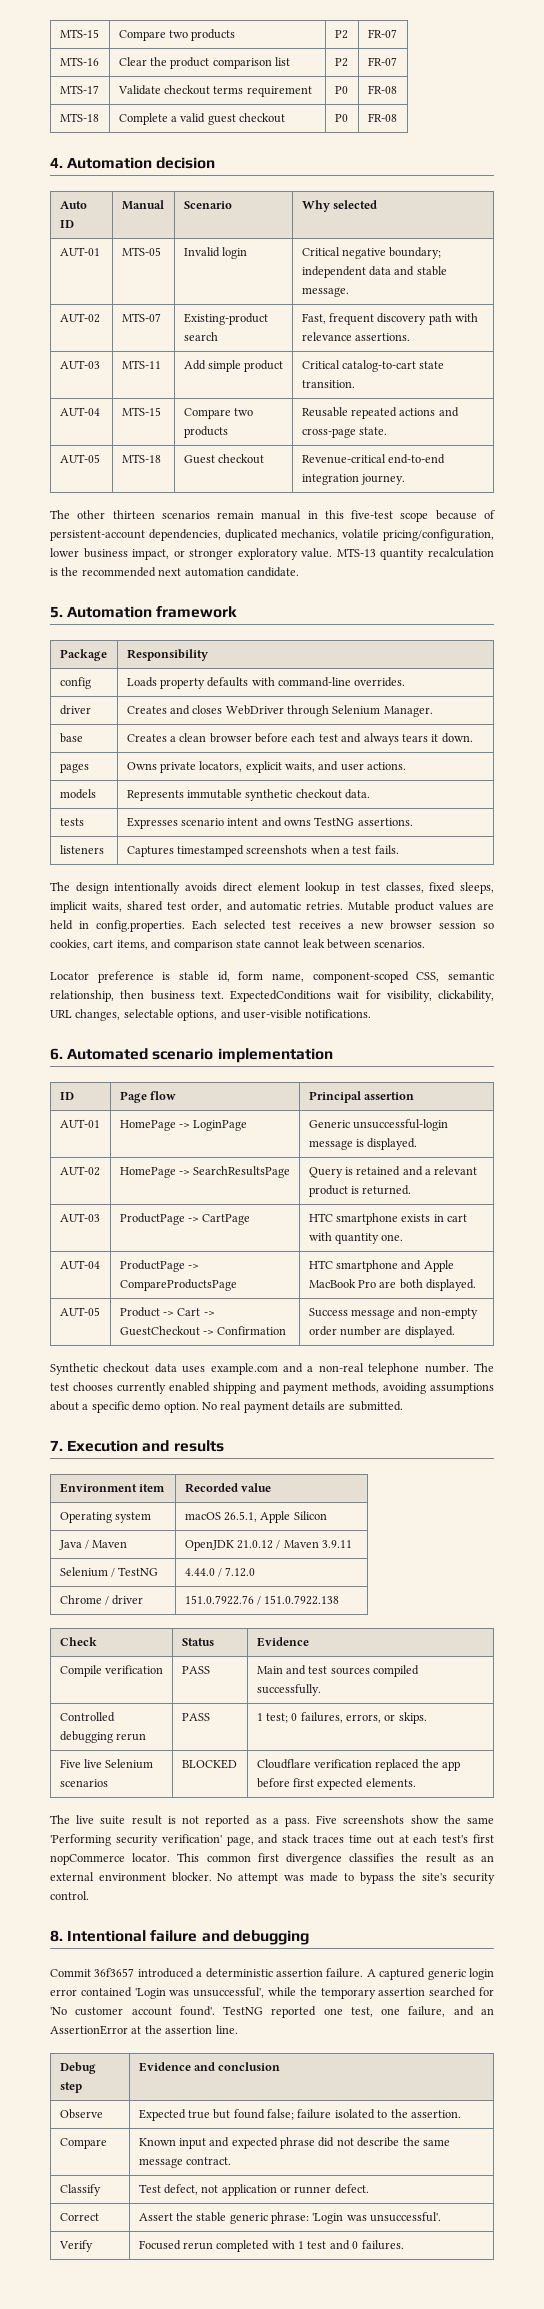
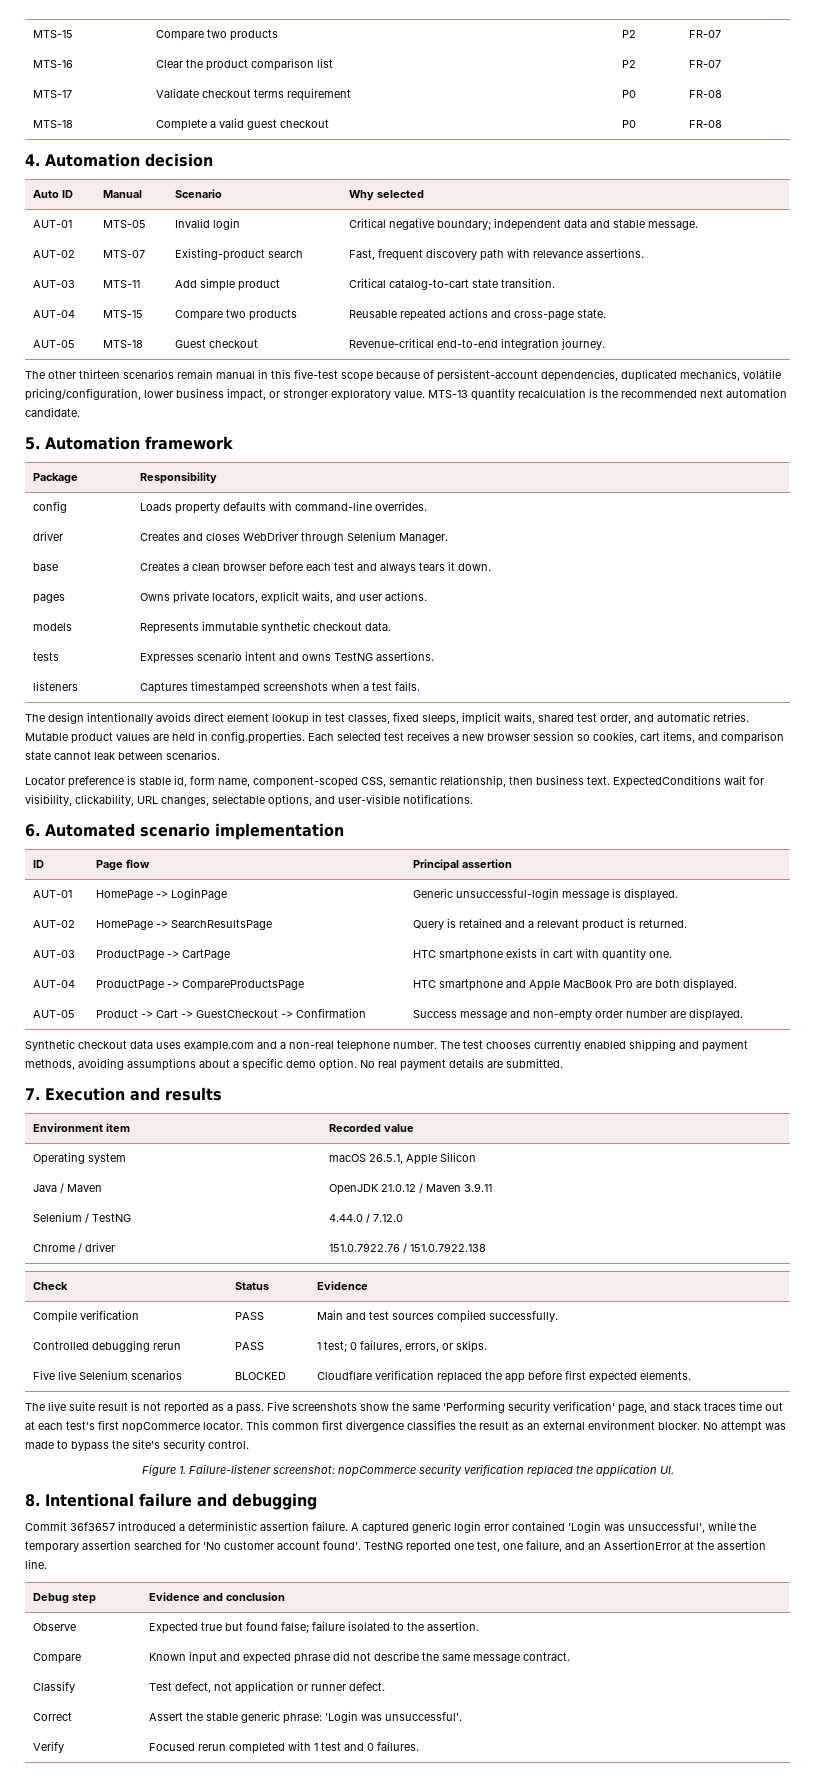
+ Figure 1. Failure-listener screenshot: nopCommerce security verification replaced the application UI.

